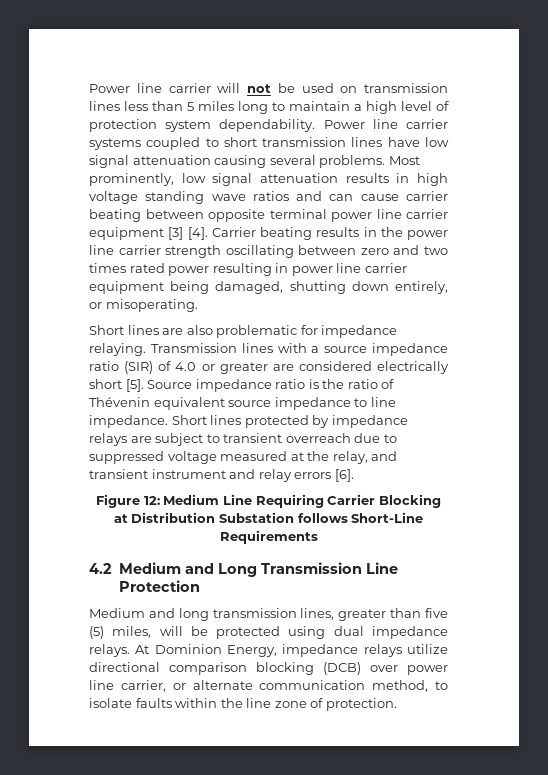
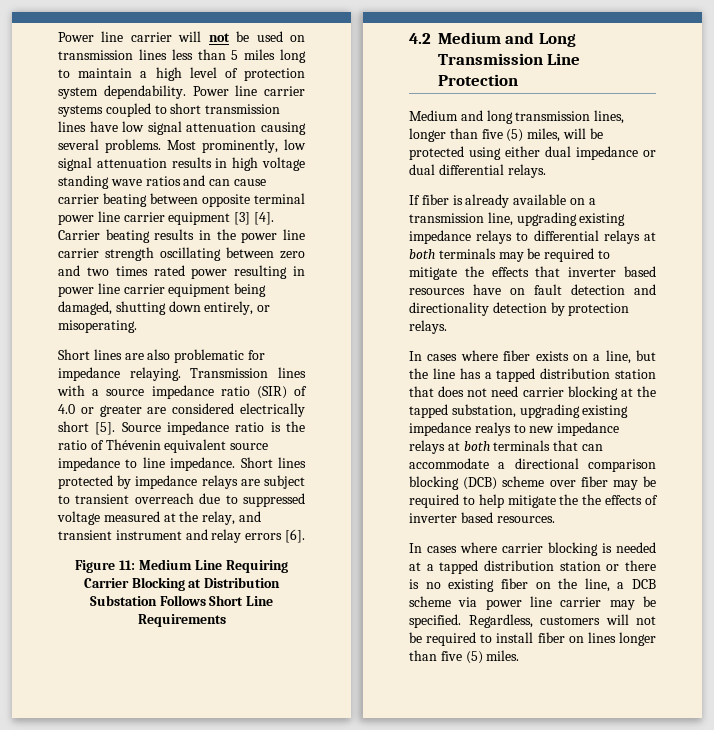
- Figure 12: Medium Line Requiring Carrier Blocking at Distribution Substation follows Short-Line Requirements
+ Figure 11: Medium Line Requiring Carrier Blocking at Distribution Substation Follows Short Line Requirements
- Medium and long transmission lines, greater than five (5) miles, will be protected using dual impedance relays. At Dominion Energy, impedance relays utilize directional comparison blocking (DCB) over power line carrier, or alternate communication method, to isolate faults within the line zone of protection.
+ Medium and long transmission lines, longer than five (5) miles, will be protected using either dual impedance or dual differential relays.
+ If fiber is already available on a transmission line, upgrading existing impedance relays to differential relays at both terminals may be required to mitigate the effects that inverter based resources have on fault detection and directionality detection by protection relays.
+ In cases where fiber exists on a line, but the line has a tapped distribution station that does not need carrier blocking at the tapped substation, upgrading existing impedance realys to new impedance relays at both terminals that can accommodate a directional comparison blocking (DCB) scheme over fiber may be required to help mitigate the the effects of inverter based resources.
+ In cases where carrier blocking is needed at a tapped distribution station or there is no existing fiber on the line, a DCB scheme via power line carrier may be specified. Regardless, customers will not be required to install fiber on lines longer than five (5) miles.

